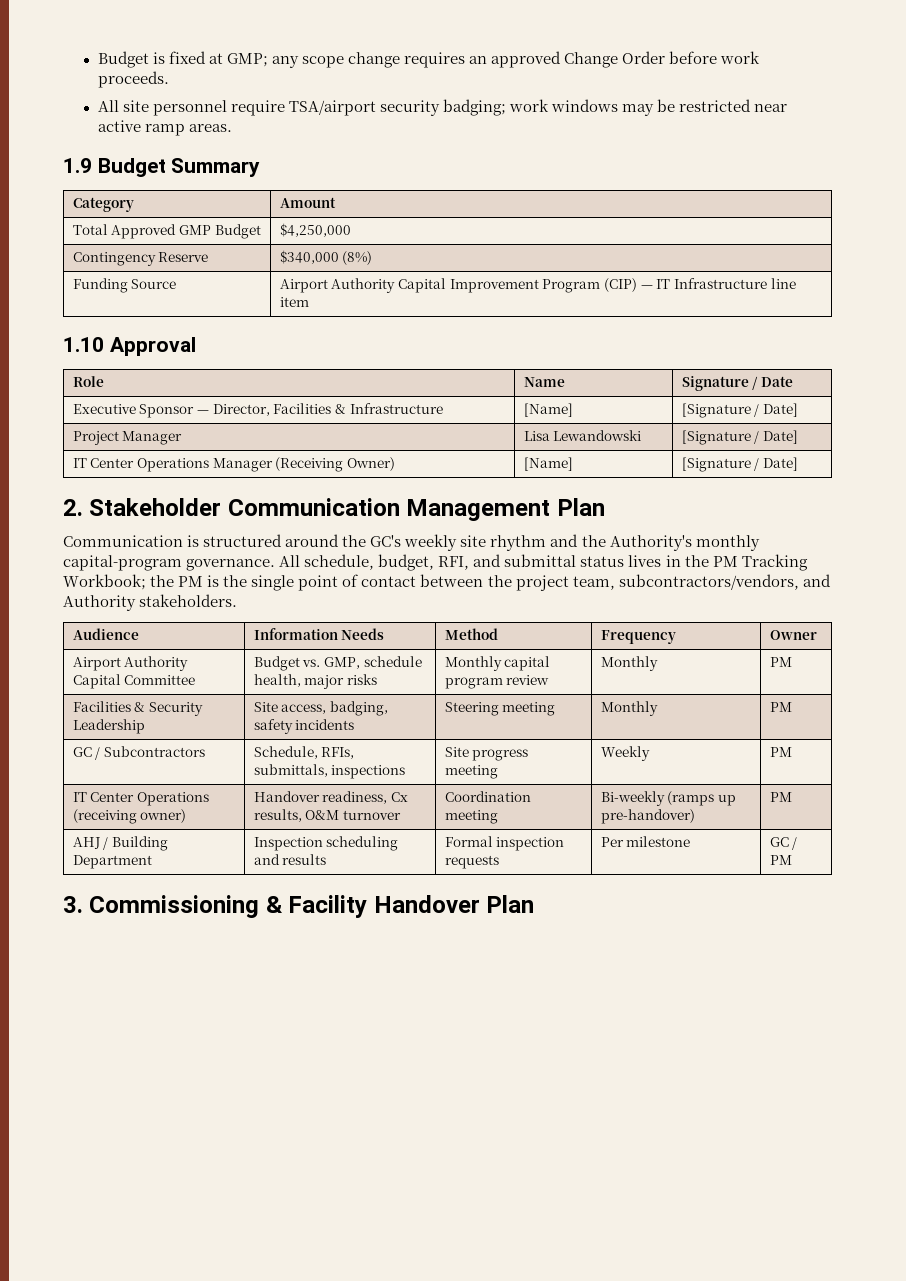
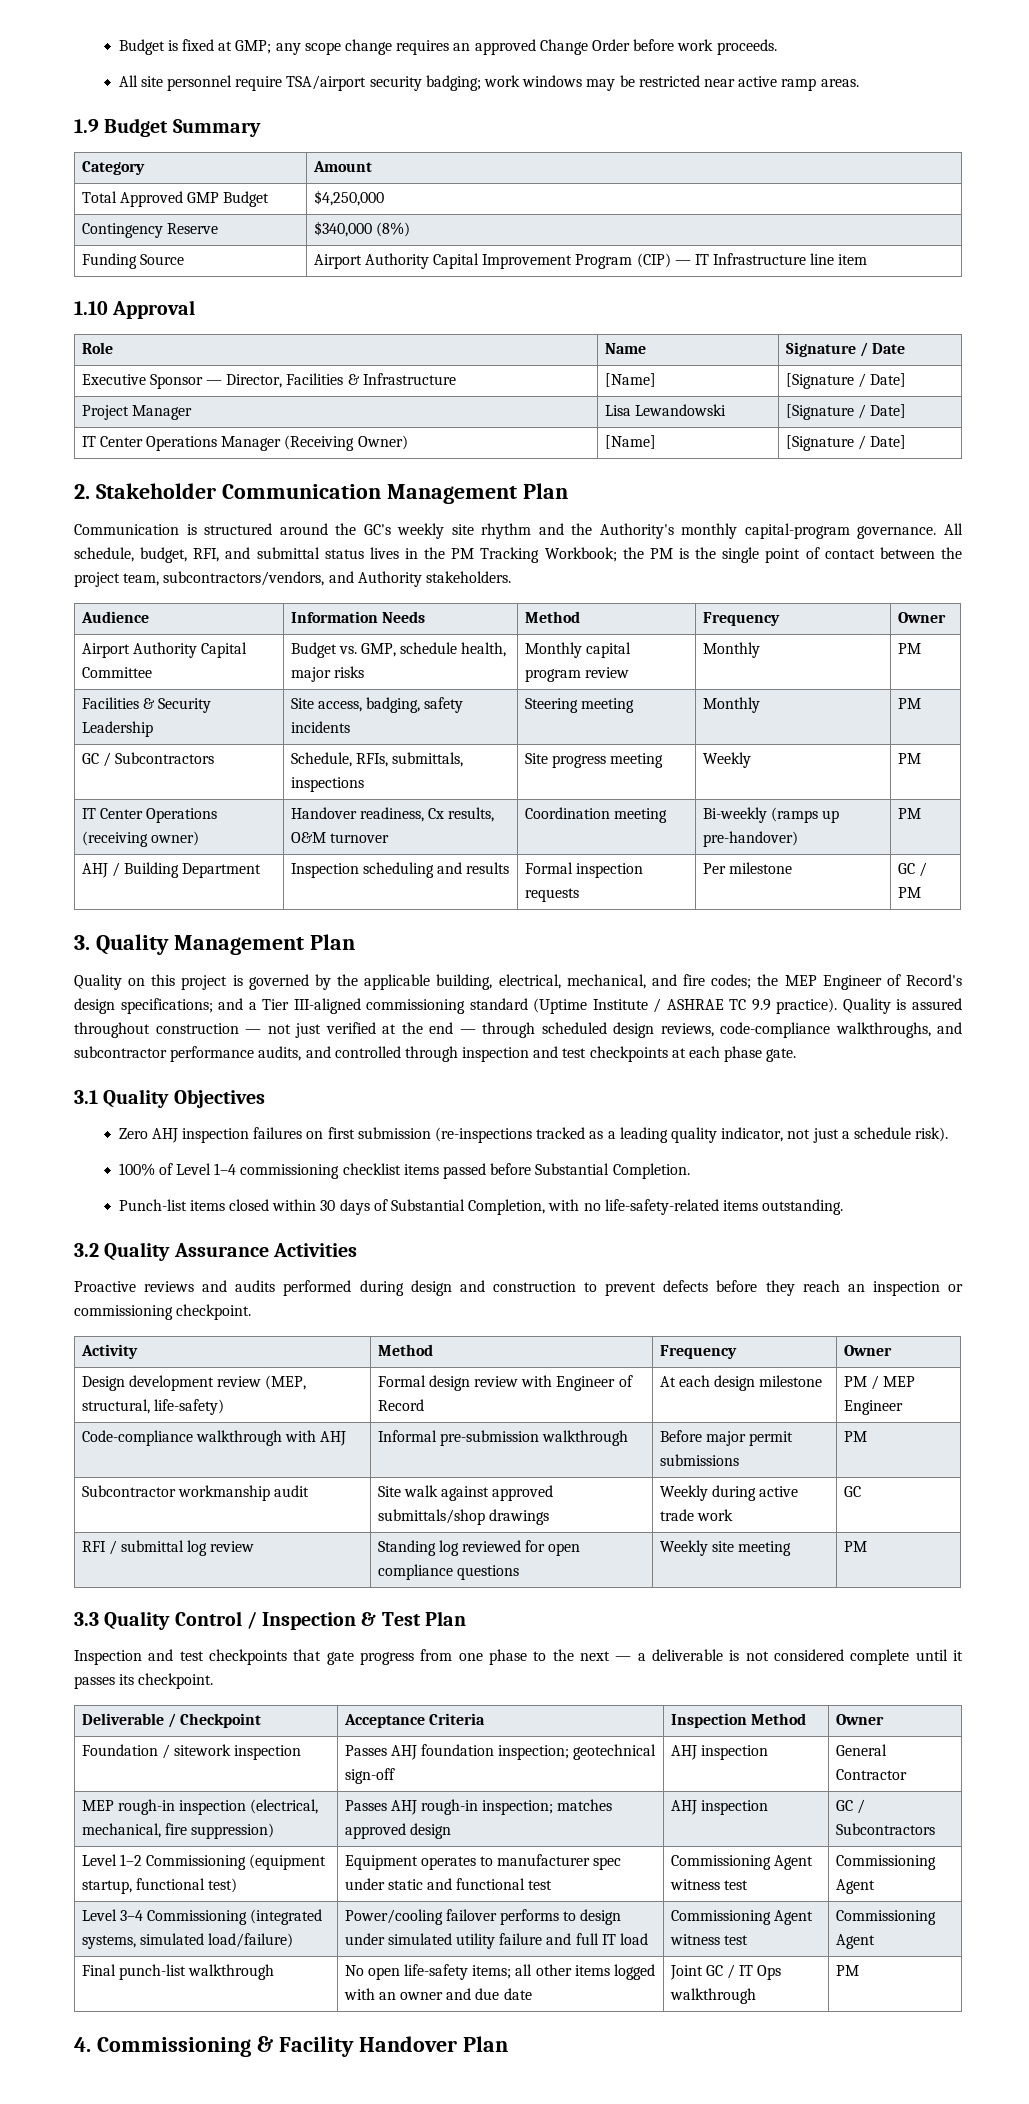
- 3. Commissioning & Facility Handover Plan
+ 3. Quality Management Plan
+ Quality on this project is governed by the applicable building, electrical, mechanical, and fire codes; the MEP Engineer of Record's design specifications; and a Tier III-aligned commissioning standard (Uptime Institute / ASHRAE TC 9.9 practice). Quality is assured throughout construction — not just verified at the end — through scheduled design reviews, code-compliance walkthroughs, and subcontractor performance audits, and controlled through inspection and test checkpoints at each phase gate.
+ 3.1 Quality Objectives
+ Zero AHJ inspection failures on first submission (re-inspections tracked as a leading quality indicator, not just a schedule risk).
+ 100% of Level 1–4 commissioning checklist items passed before Substantial Completion.
+ Punch-list items closed within 30 days of Substantial Completion, with no life-safety-related items outstanding.
+ 3.2 Quality Assurance Activities
+ Proactive reviews and audits performed during design and construction to prevent defects before they reach an inspection or commissioning checkpoint.
+ Activity | Method | Frequency | Owner
+ Design development review (MEP, structural, life-safety) | Formal design review with Engineer of Record | At each design milestone | PM / MEP Engineer
+ Code-compliance walkthrough with AHJ | Informal pre-submission walkthrough | Before major permit submissions | PM
+ Subcontractor workmanship audit | Site walk against approved submittals/shop drawings | Weekly during active trade work | GC
+ RFI / submittal log review | Standing log reviewed for open compliance questions | Weekly site meeting | PM
+ 3.3 Quality Control / Inspection & Test Plan
+ Inspection and test checkpoints that gate progress from one phase to the next — a deliverable is not considered complete until it passes its checkpoint.
+ Deliverable / Checkpoint | Acceptance Criteria | Inspection Method | Owner
+ Foundation / sitework inspection | Passes AHJ foundation inspection; geotechnical sign-off | AHJ inspection | General Contractor
+ MEP rough-in inspection (electrical, mechanical, fire suppression) | Passes AHJ rough-in inspection; matches approved design | AHJ inspection | GC / Subcontractors
+ Level 1–2 Commissioning (equipment startup, functional test) | Equipment operates to manufacturer spec under static and functional test | Commissioning Agent witness test | Commissioning Agent
+ Level 3–4 Commissioning (integrated systems, simulated load/failure) | Power/cooling failover performs to design under simulated utility failure and full IT load | Commissioning Agent witness test | Commissioning Agent
+ Final punch-list walkthrough | No open life-safety items; all other items logged with an owner and due date | Joint GC / IT Ops walkthrough | PM
+ 4. Commissioning & Facility Handover Plan

